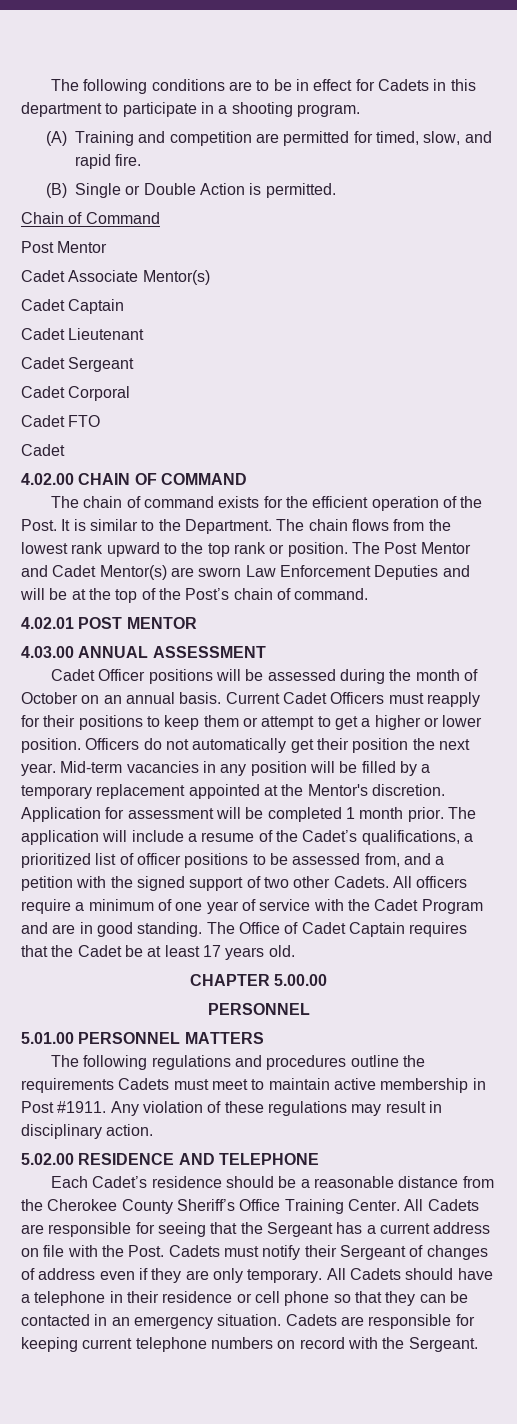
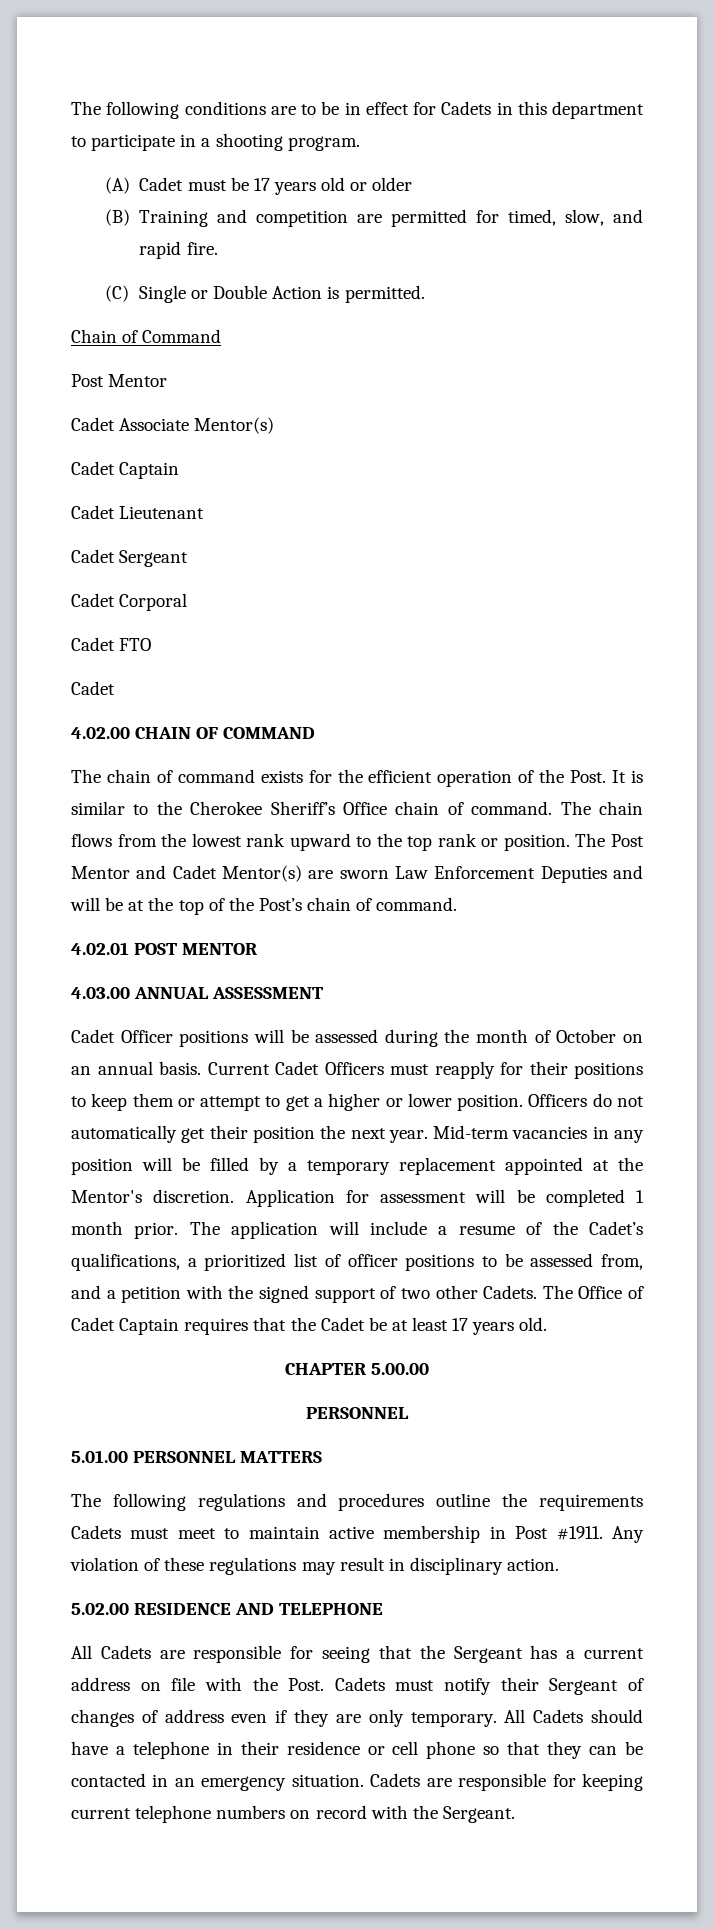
- (A) Training and competition are permitted for timed, slow, and rapid fire.
+ (A) Cadet must be 17 years old or older
+ (B) Training and competition are permitted for timed, slow, and rapid fire.
- (B) Single or Double Action is permitted.
+ (C) Single or Double Action is permitted.
- It is similar to the Department.
+ It is similar to the Cherokee Sheriff’s Office chain of command.
- All officers require a minimum of one year of service with the Cadet Program and are in good standing.
- Each Cadet’s residence should be a reasonable distance from the Cherokee County Sheriff’s Office Training Center.

